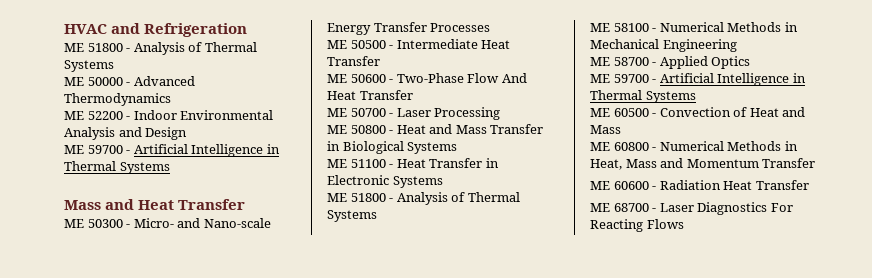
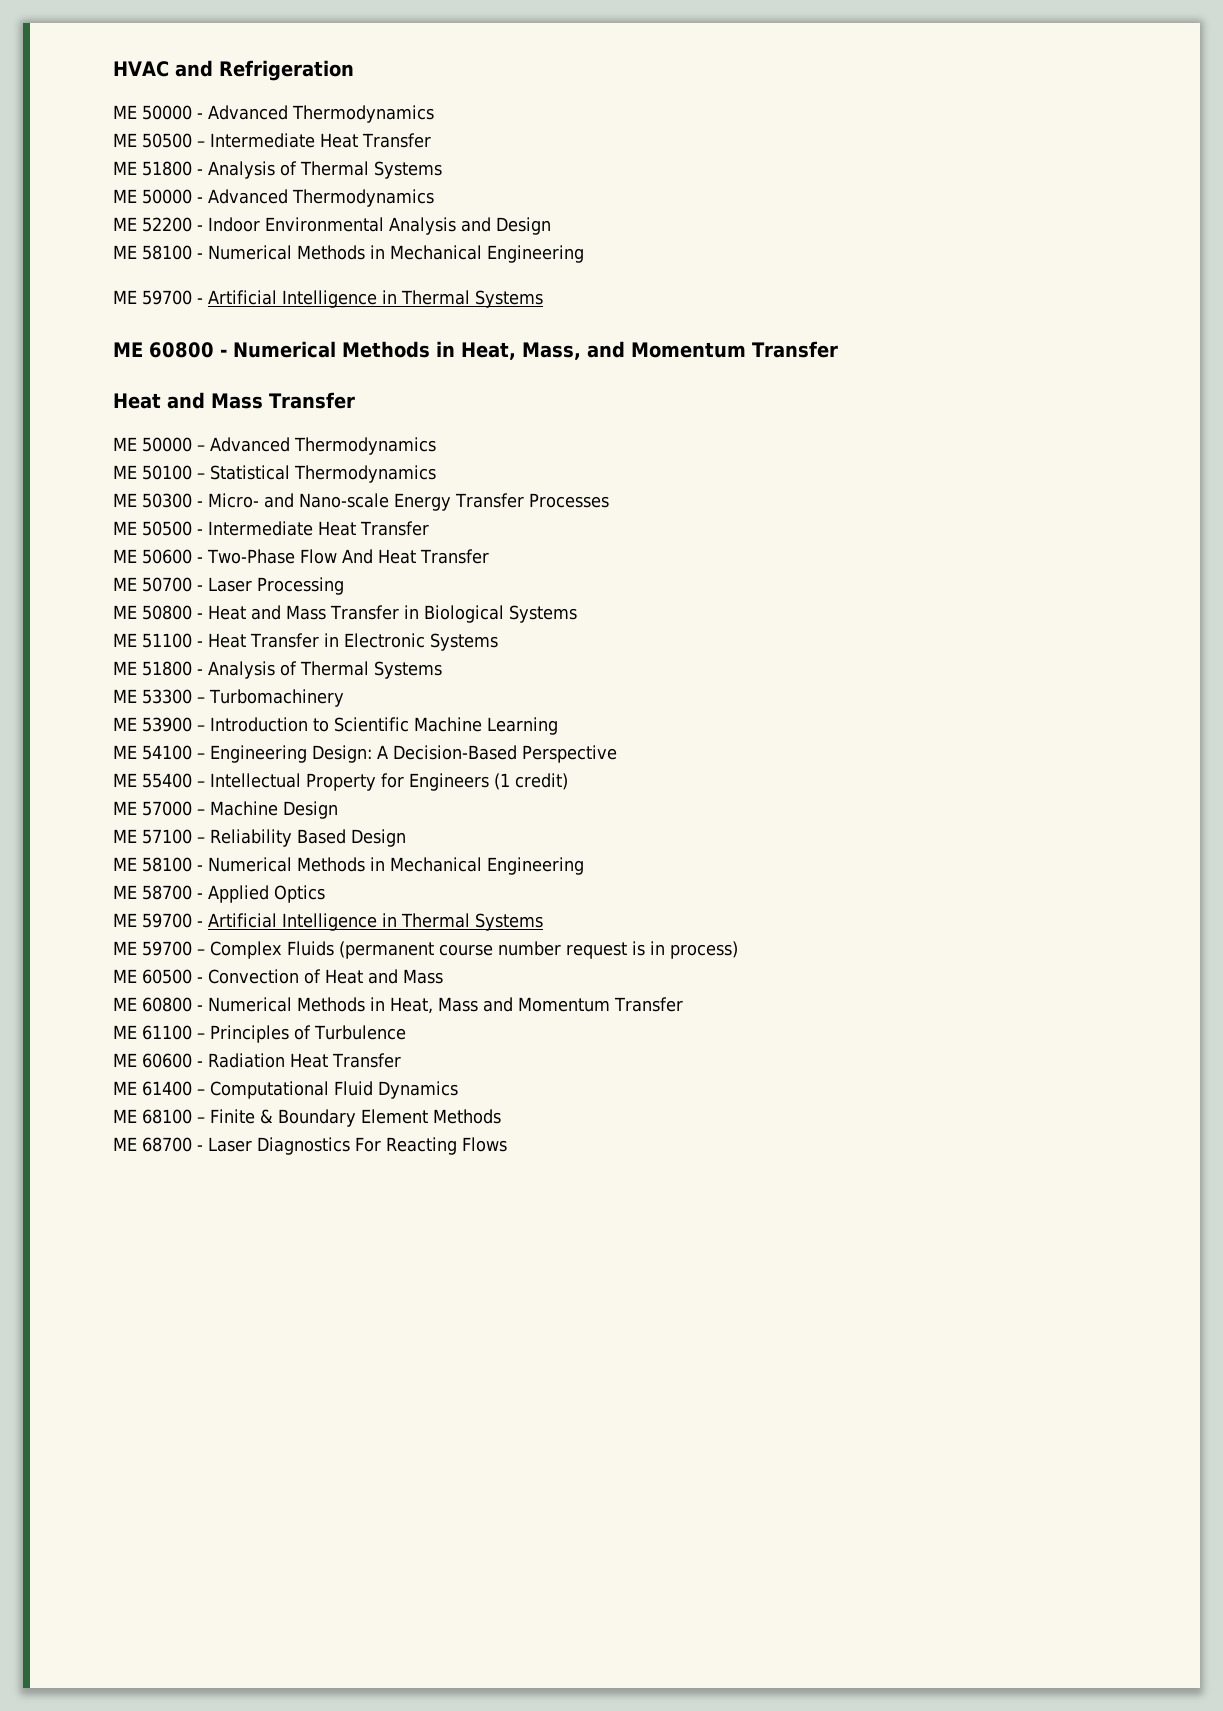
  HVAC and Refrigeration
+ ME 50000 - Advanced Thermodynamics
+ ME 50500 – Intermediate Heat Transfer
  ME 52200 - Indoor Environmental Analysis and Design
+ ME 58100 - Numerical Methods in Mechanical Engineering
  ME 59700 - Artificial Intelligence in Thermal Systems
- Mass and Heat Transfer
+ ME 60800 - Numerical Methods in Heat, Mass, and Momentum Transfer
+ Heat and Mass Transfer
+ ME 50000 – Advanced Thermodynamics
+ ME 50100 – Statistical Thermodynamics
+ ME 53300 – Turbomachinery
+ ME 53900 – Introduction to Scientific Machine Learning
+ ME 54100 – Engineering Design: A Decision-Based Perspective
+ ME 55400 – Intellectual Property for Engineers (1 credit)
+ ME 57000 – Machine Design
+ ME 57100 – Reliability Based Design
+ ME 59700 – Complex Fluids (permanent course number request is in process)
+ ME 61100 – Principles of Turbulence
+ ME 61400 – Computational Fluid Dynamics
+ ME 68100 – Finite & Boundary Element Methods

